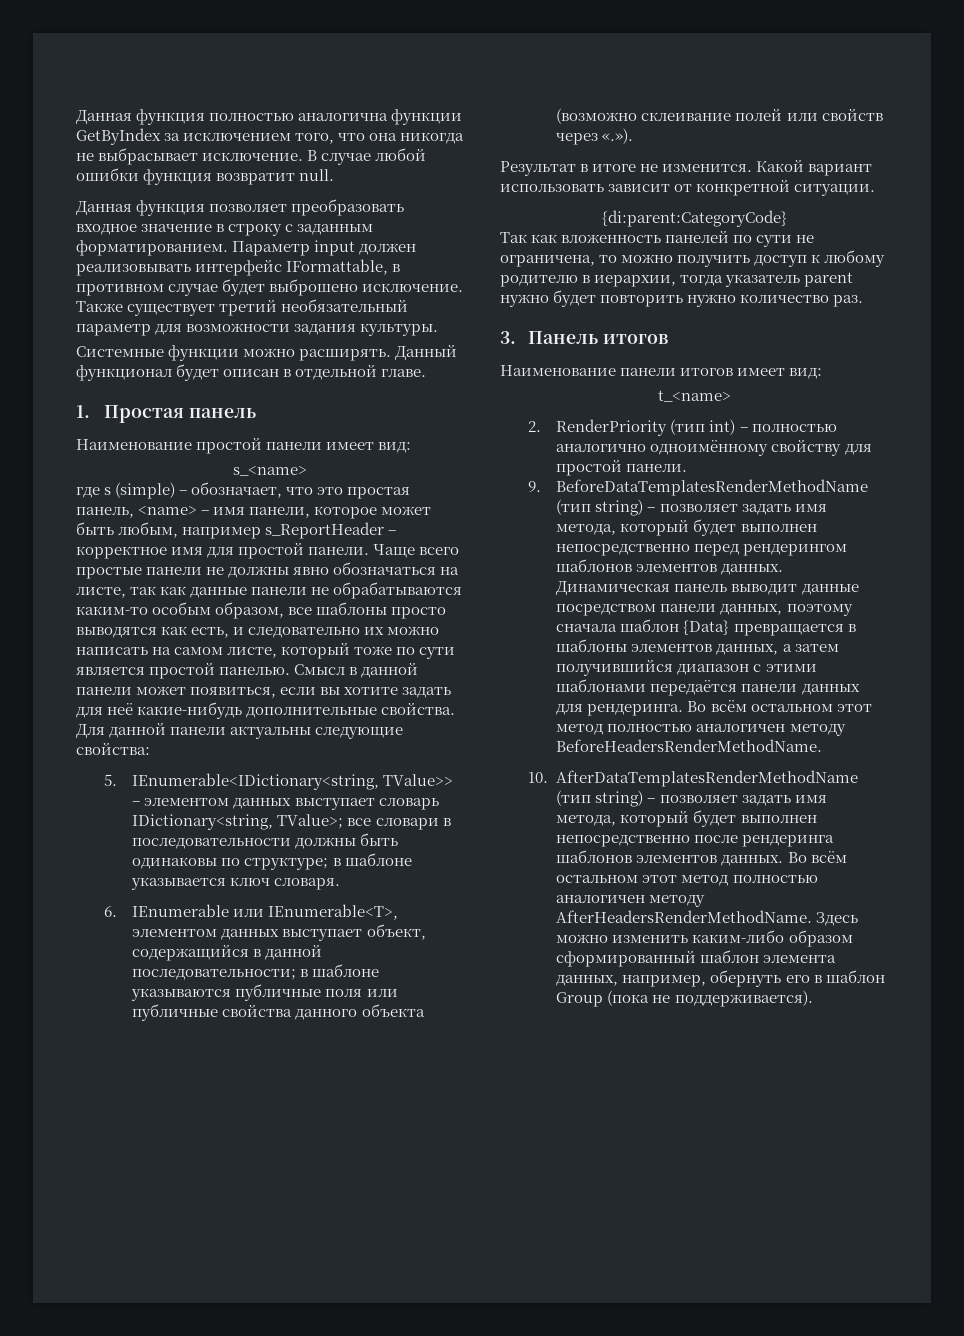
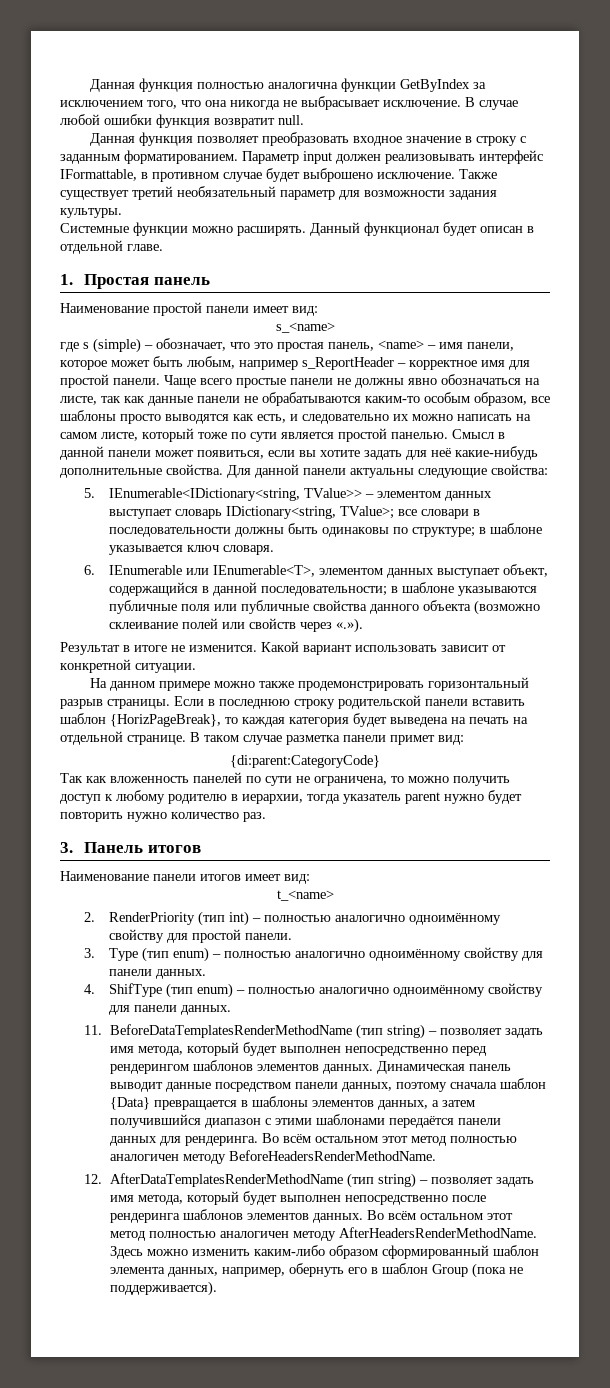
+ На данном примере можно также продемонстрировать горизонтальный разрыв страницы. Если в последнюю строку родительской панели вставить шаблон {HorizPageBreak}, то каждая категория будет выведена на печать на отдельной странице. В таком случае разметка панели примет вид:
- 9. BeforeDataTemplatesRenderMethodName (тип string) – позволяет задать имя метода, который будет выполнен непосредственно перед рендерингом шаблонов элементов данных.
+ 3. Type (тип enum) – полностью аналогично одноимённому свойству для панели данных.
+ 4. ShifType (тип enum) – полностью аналогично одноимённому свойству для панели данных.
+ 11. BeforeDataTemplatesRenderMethodName (тип string) – позволяет задать имя метода, который будет выполнен непосредственно перед рендерингом шаблонов элементов данных.
- 10. AfterDataTemplatesRenderMethodName (тип string) – позволяет задать имя метода, который будет выполнен непосредственно после рендеринга шаблонов элементов данных.
+ 12. AfterDataTemplatesRenderMethodName (тип string) – позволяет задать имя метода, который будет выполнен непосредственно после рендеринга шаблонов элементов данных.

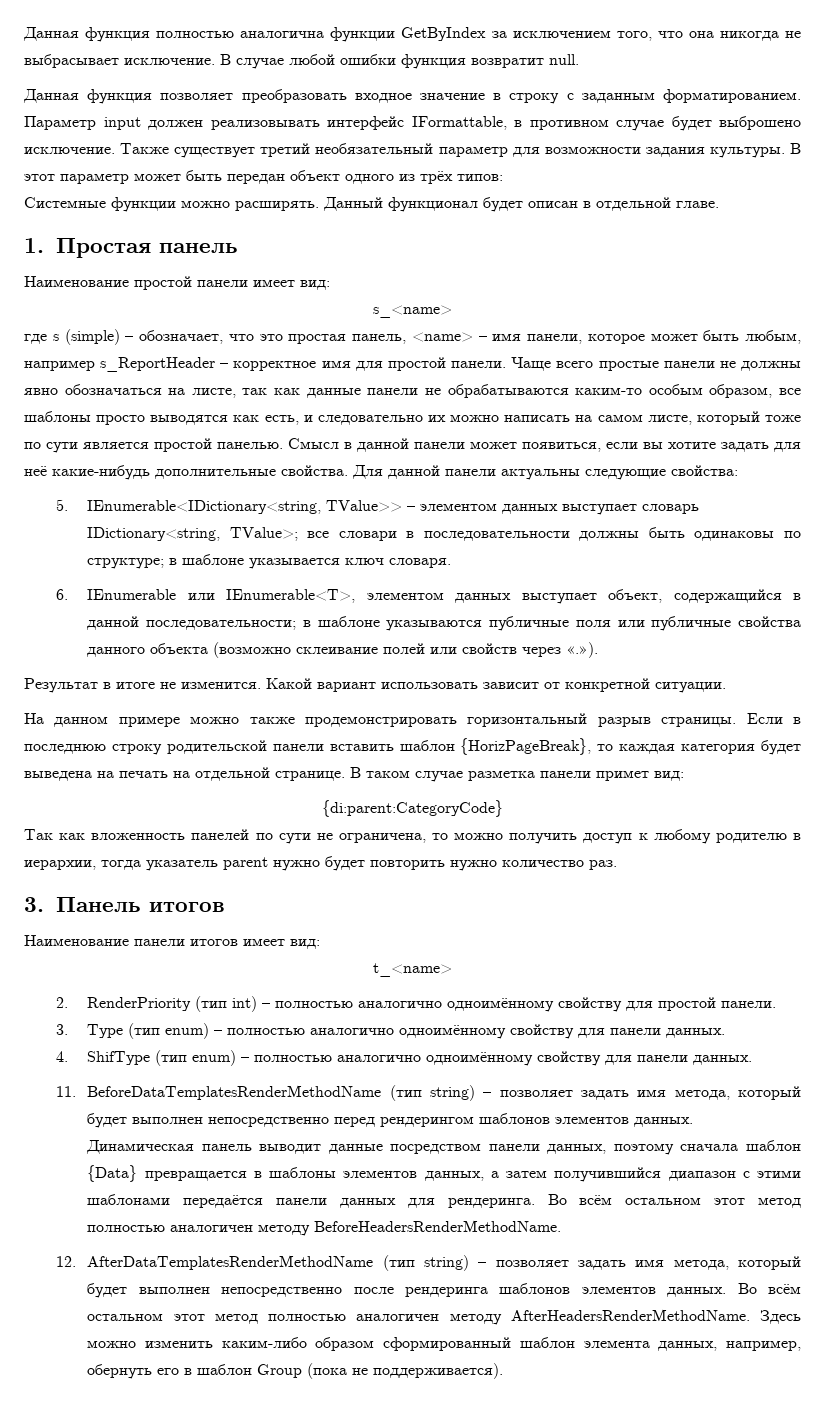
+ В этот параметр может быть передан объект одного из трёх типов:

